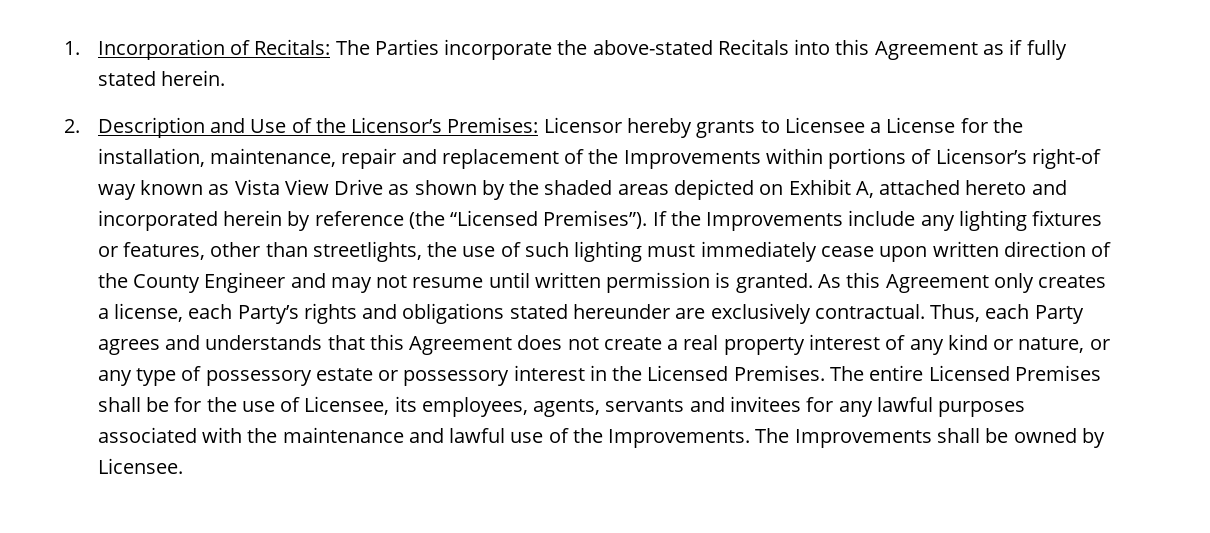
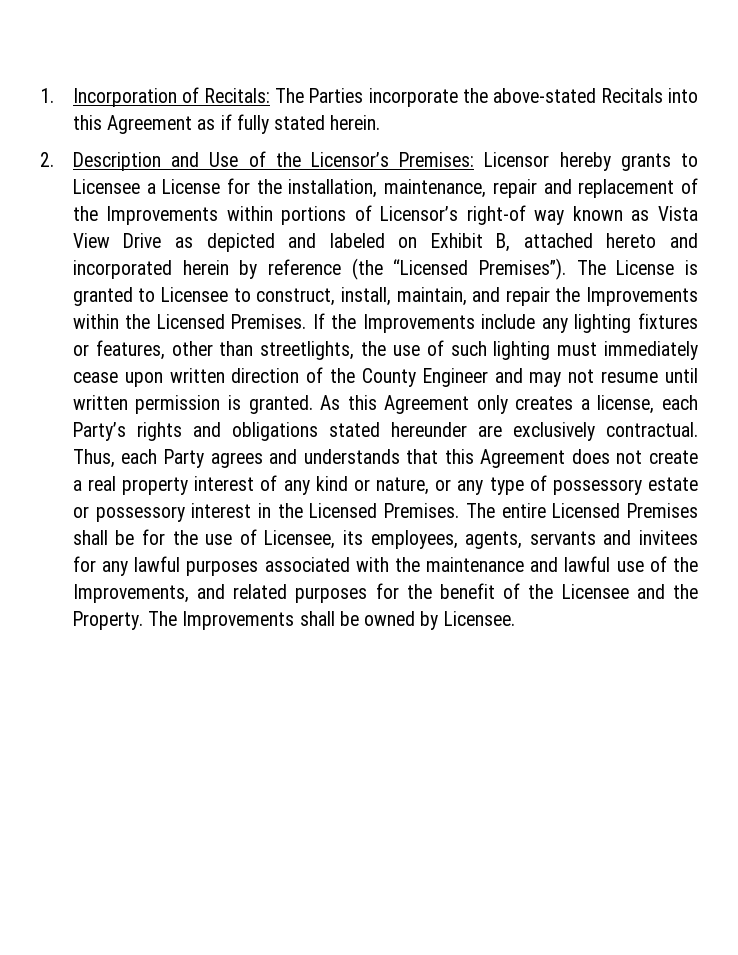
- 2. Description and Use of the Licensor’s Premises: Licensor hereby grants to Licensee a License for the installation, maintenance, repair and replacement of the Improvements within portions of Licensor’s right-of way known as Vista View Drive as shown by the shaded areas depicted on Exhibit A, attached hereto and incorporated herein by reference (the “Licensed Premises”).
+ 2. Description and Use of the Licensor’s Premises: Licensor hereby grants to Licensee a License for the installation, maintenance, repair and replacement of the Improvements within portions of Licensor’s right-of way known as Vista View Drive as depicted and labeled on Exhibit B, attached hereto and incorporated herein by reference (the “Licensed Premises”).
+ The License is granted to Licensee to construct, install, maintain, and repair the Improvements within the Licensed Premises.
- The entire Licensed Premises shall be for the use of Licensee, its employees, agents, servants and invitees for any lawful purposes associated with the maintenance and lawful use of the Improvements.
+ The entire Licensed Premises shall be for the use of Licensee, its employees, agents, servants and invitees for any lawful purposes associated with the maintenance and lawful use of the Improvements, and related purposes for the benefit of the Licensee and the Property.

